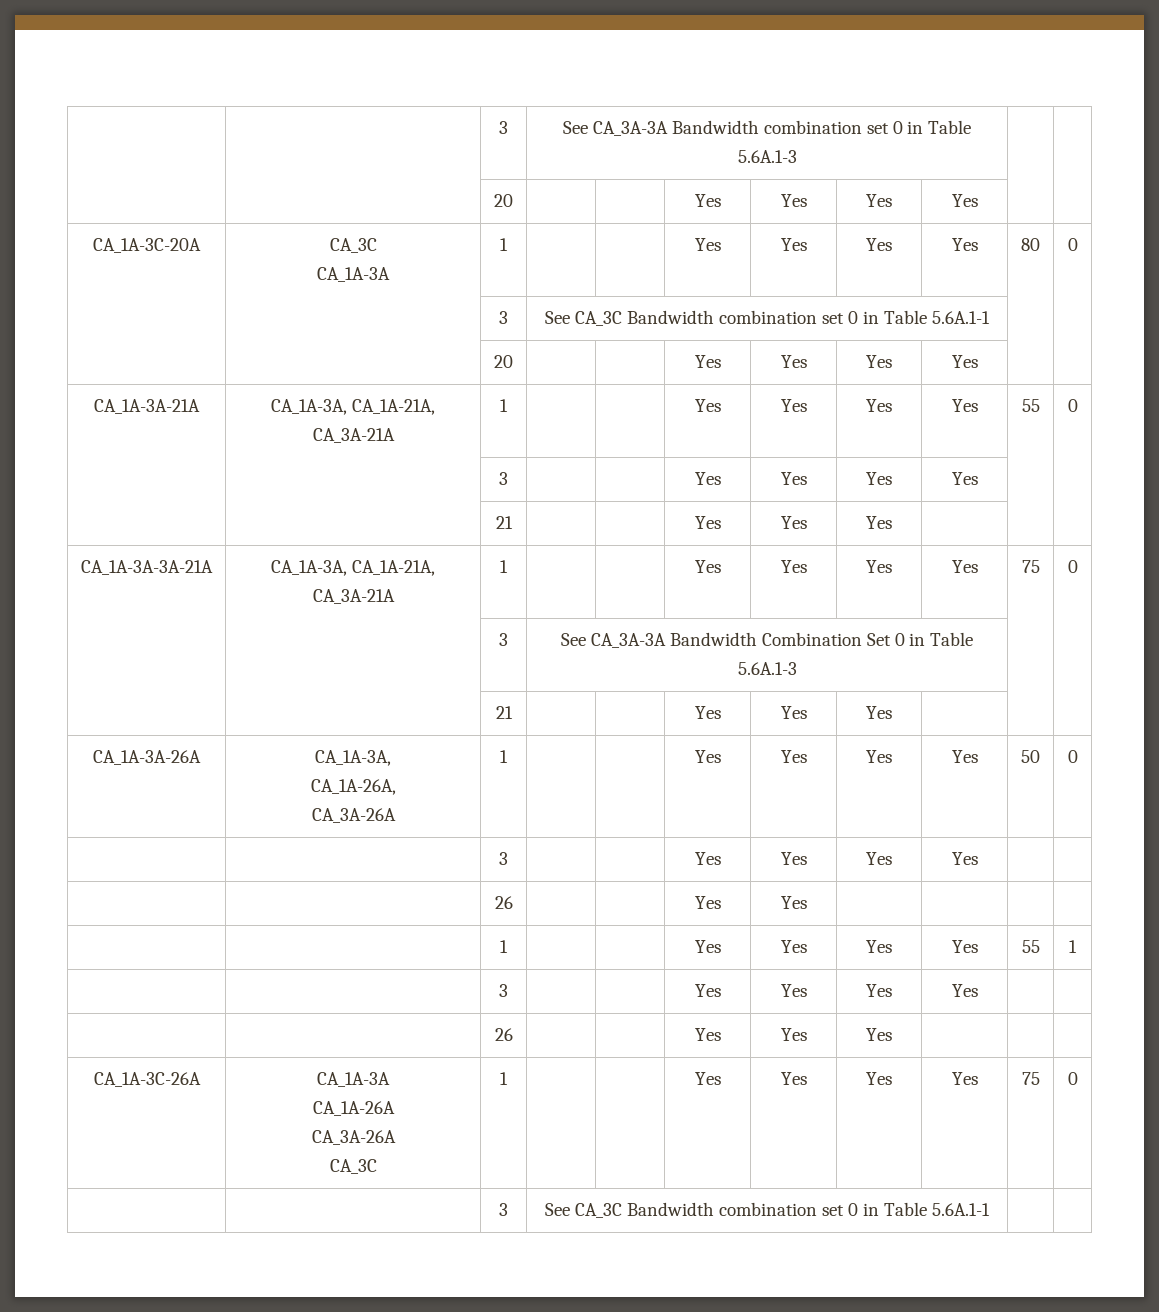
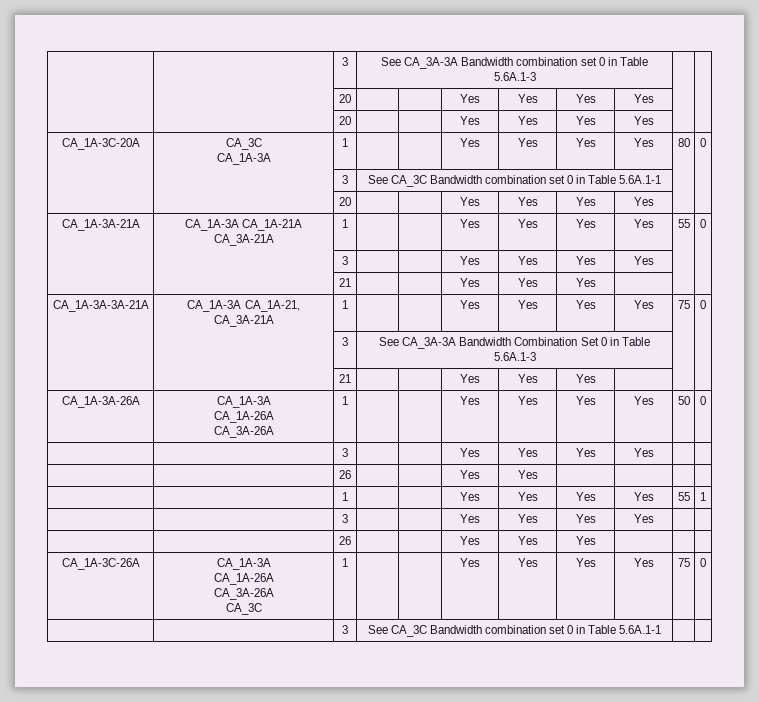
  | | 3 | See CA_3A-3A Bandwidth combination set 0 in Table 5.6A.1-3 | |
+ | | 20 | | | Yes | Yes | Yes | Yes | |
- CA_1A-3A-21A | CA_1A-3A, CA_1A-21A, CA_3A-21A | 1 | | | Yes | Yes | Yes | Yes | 55 | 0
+ CA_1A-3A-21A | CA_1A-3A CA_1A-21A CA_3A-21A | 1 | | | Yes | Yes | Yes | Yes | 55 | 0
- CA_1A-3A-3A-21A | CA_1A-3A, CA_1A-21A, CA_3A-21A | 1 | | | Yes | Yes | Yes | Yes | 75 | 0
+ CA_1A-3A-3A-21A | CA_1A-3A CA_1A-21, CA_3A-21A | 1 | | | Yes | Yes | Yes | Yes | 75 | 0
- CA_1A-3A-26A | CA_1A-3A,
- CA_1A-26A,
+ CA_1A-3A-26A | CA_1A-3A
+ CA_1A-26A

